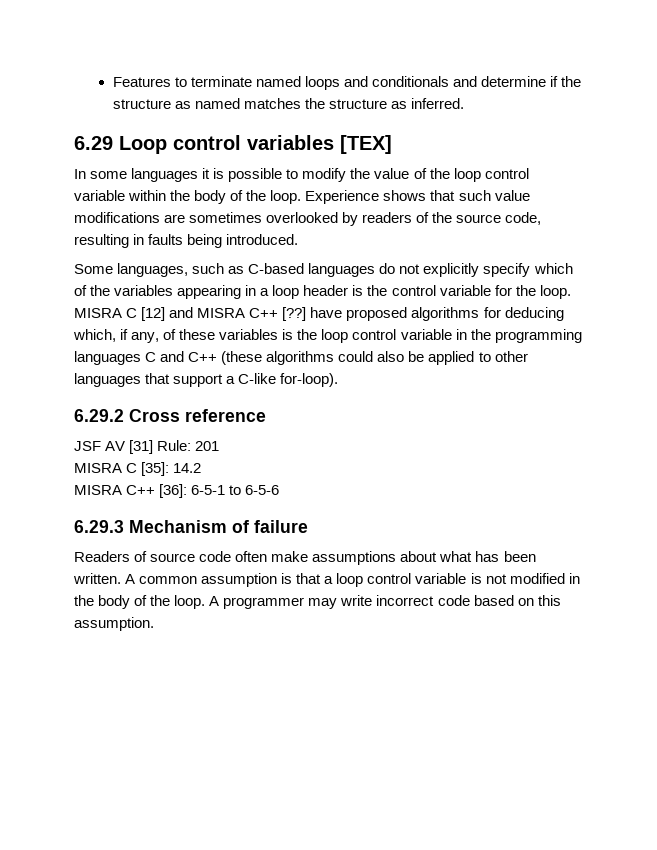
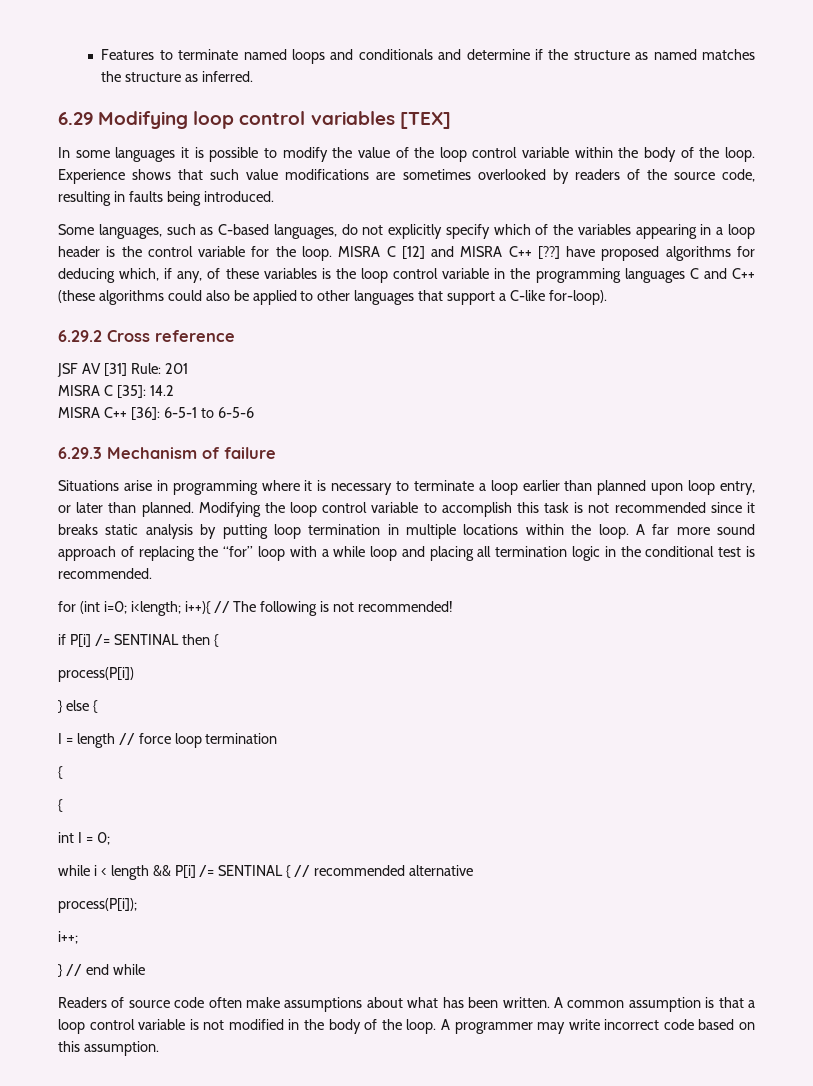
- 6.29 Loop control variables [TEX]
+ 6.29 Modifying loop control variables [TEX]
- Some languages, such as C-based languages do not explicitly specify which of the variables appearing in a loop header is the control variable for the loop.
+ Some languages, such as C-based languages, do not explicitly specify which of the variables appearing in a loop header is the control variable for the loop.
+ Situations arise in programming where it is necessary to terminate a loop earlier than planned upon loop entry, or later than planned. Modifying the loop control variable to accomplish this task is not recommended since it breaks static analysis by putting loop termination in multiple locations within the loop. A far more sound approach of replacing the “for” loop with a while loop and placing all termination logic in the conditional test is recommended.
+ for (int i=0; i<length; i++){ // The following is not recommended!
+ if P[i] /= SENTINAL then {
+ process(P[i])
+ } else {
+ I = length // force loop termination
+ {
+ {
+ int I = 0;
+ while i < length && P[i] /= SENTINAL { // recommended alternative
+ process(P[i]);
+ i++;
+ } // end while

